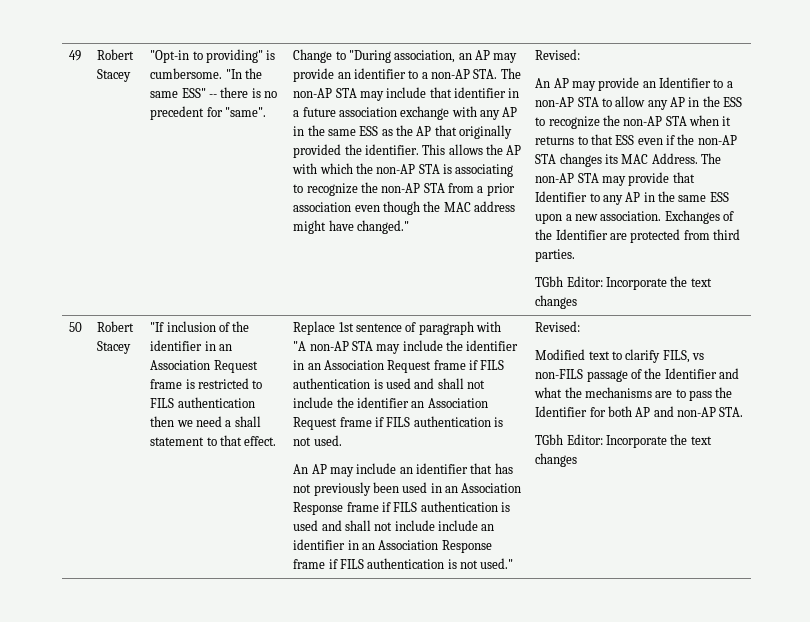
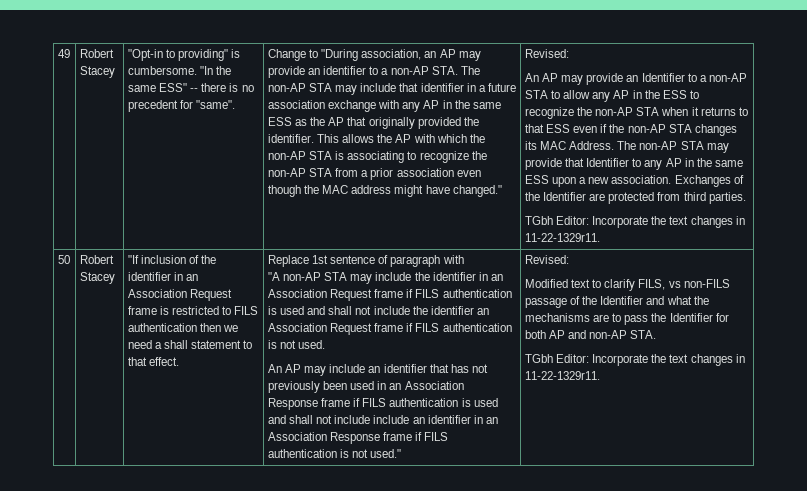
  Exchanges of the Identifier are protected from third parties.
- TGbh Editor: Incorporate the text changes
+ TGbh Editor: Incorporate the text changes in 11-22-1329r11.
  Modified text to clarify FILS, vs non-FILS passage of the Identifier and what the mechanisms are to pass the Identifier for both AP and non-AP STA.
- TGbh Editor: Incorporate the text changes
+ TGbh Editor: Incorporate the text changes in 11-22-1329r11.

